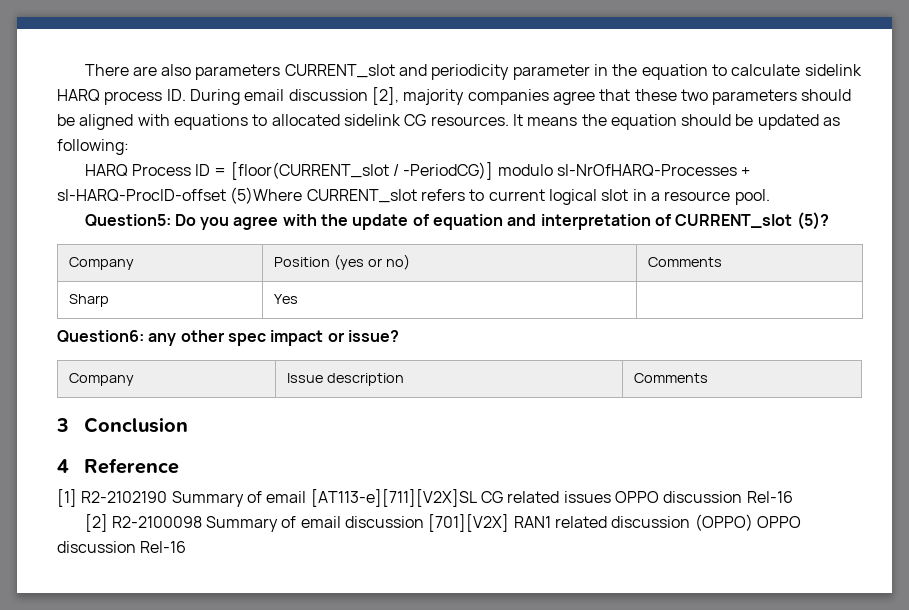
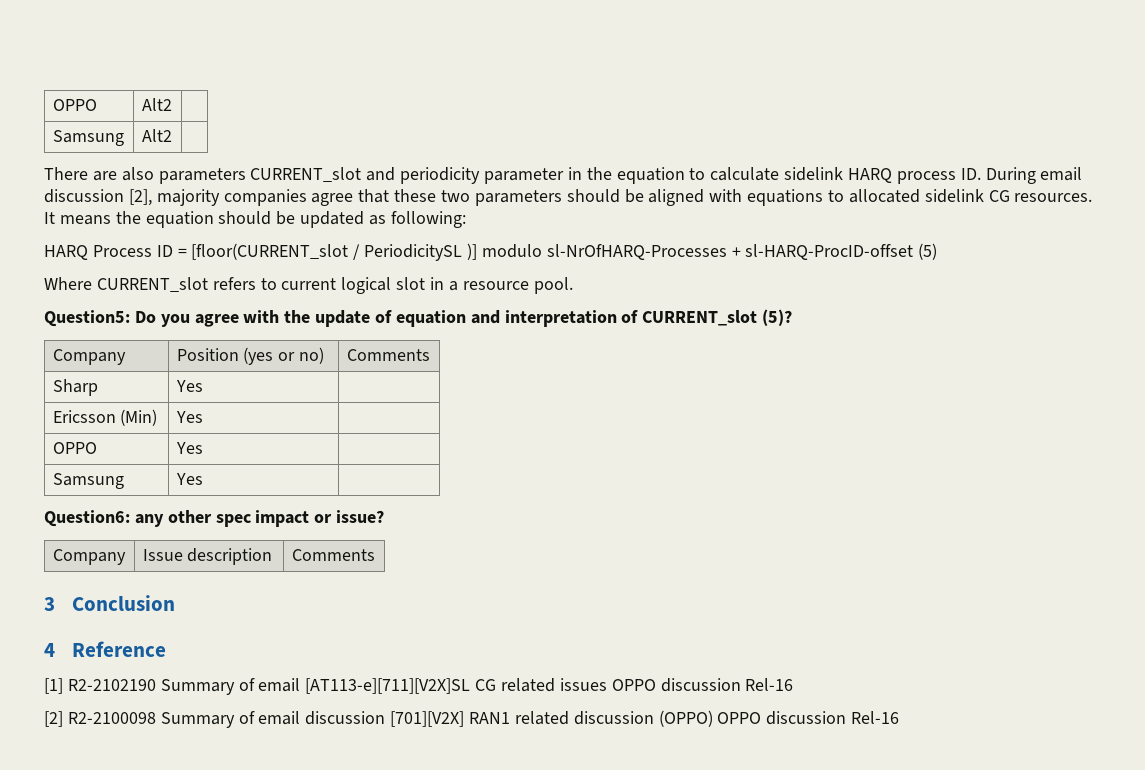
+ OPPO | Alt2 |
+ Samsung | Alt2 |
- HARQ Process ID = [floor(CURRENT_slot / -PeriodCG)] modulo sl-NrOfHARQ-Processes + sl-HARQ-ProcID-offset (5)Where CURRENT_slot refers to current logical slot in a resource pool.
+ HARQ Process ID = [floor(CURRENT_slot / PeriodicitySL )] modulo sl-NrOfHARQ-Processes + sl-HARQ-ProcID-offset (5)
+ Where CURRENT_slot refers to current logical slot in a resource pool.
+ Ericsson (Min) | Yes |
+ OPPO | Yes |
+ Samsung | Yes |

